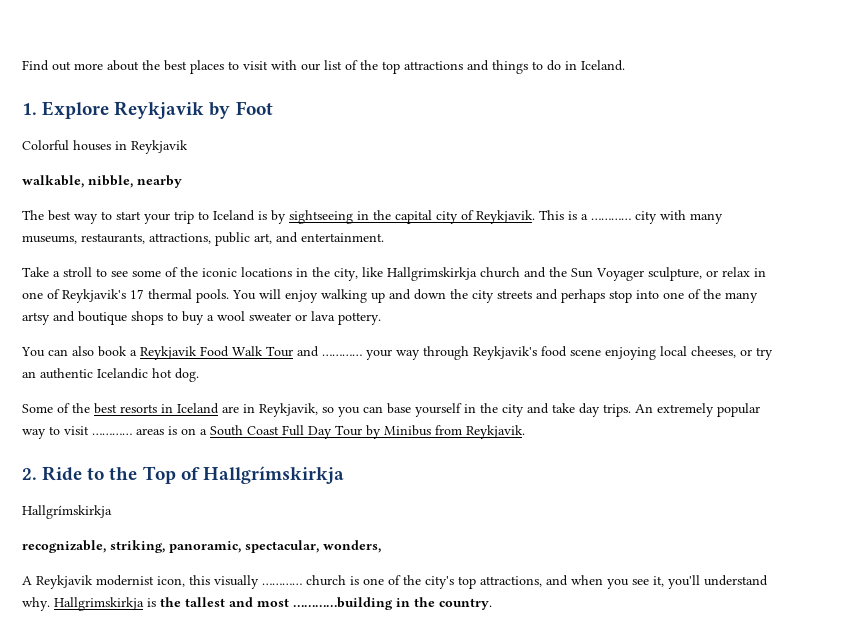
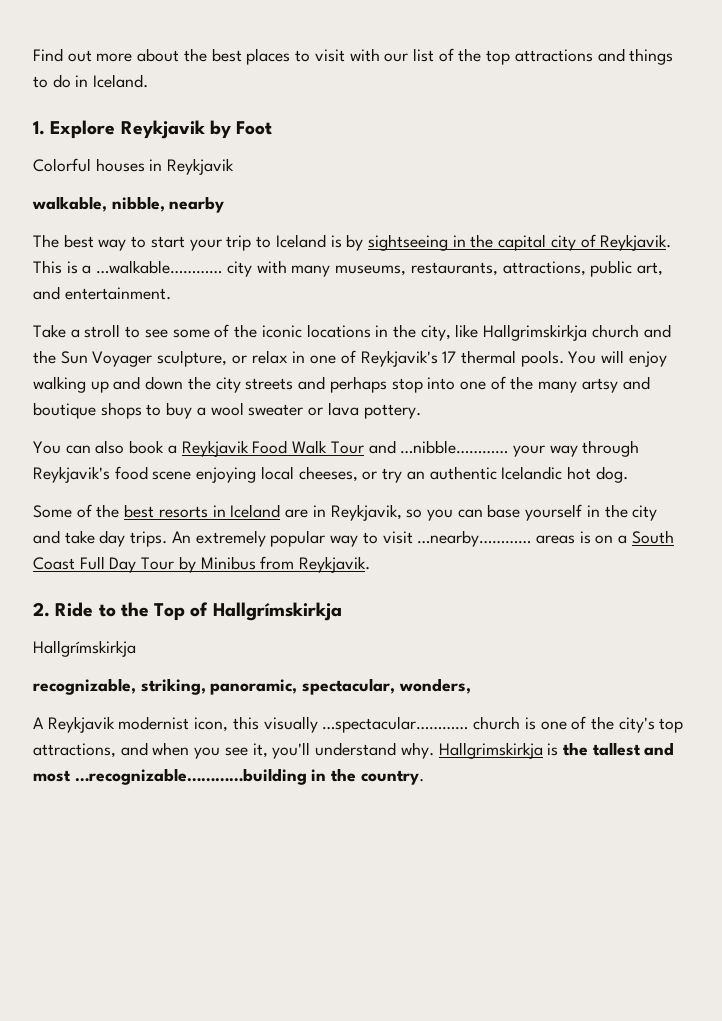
- This is a ………… city with many museums, restaurants, attractions, public art, and entertainment.
+ This is a …walkable………… city with many museums, restaurants, attractions, public art, and entertainment.
- You can also book a Reykjavik Food Walk Tour and ………… your way through Reykjavik's food scene enjoying local cheeses, or try an authentic Icelandic hot dog.
+ You can also book a Reykjavik Food Walk Tour and …nibble………… your way through Reykjavik's food scene enjoying local cheeses, or try an authentic Icelandic hot dog.
- An extremely popular way to visit ………… areas is on a South Coast Full Day Tour by Minibus from Reykjavik.
+ An extremely popular way to visit …nearby………… areas is on a South Coast Full Day Tour by Minibus from Reykjavik.
- A Reykjavik modernist icon, this visually ………… church is one of the city's top attractions, and when you see it, you'll understand why.
+ A Reykjavik modernist icon, this visually …spectacular………… church is one of the city's top attractions, and when you see it, you'll understand why.
- Hallgrimskirkja is the tallest and most …………building in the country.
+ Hallgrimskirkja is the tallest and most …recognizable…………building in the country.

